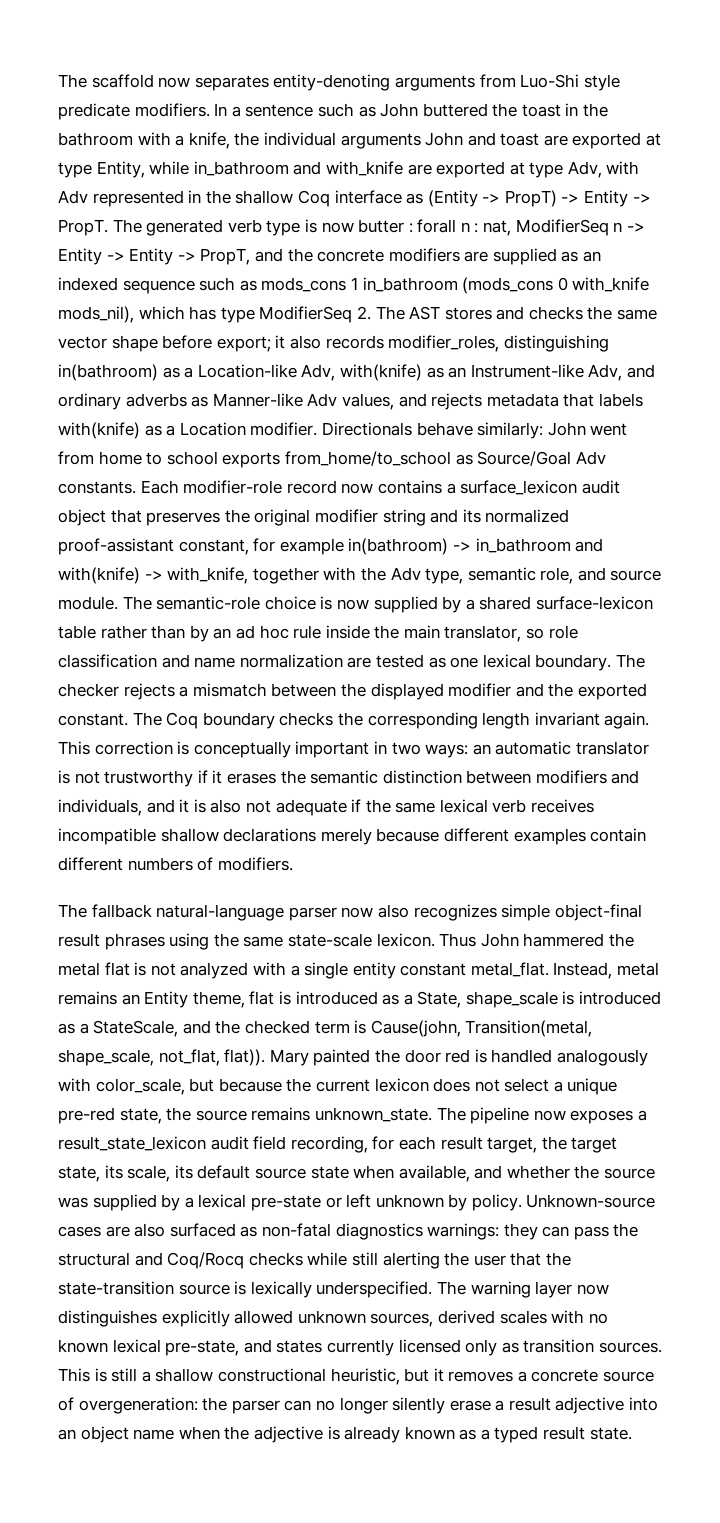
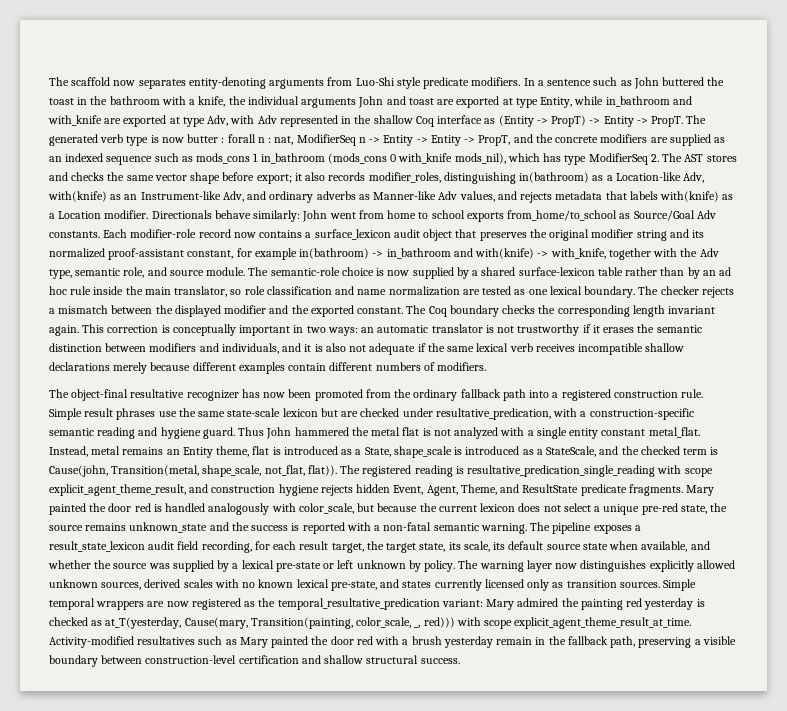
- The fallback natural-language parser now also recognizes simple object-final result phrases using the same state-scale lexicon.
+ The object-final resultative recognizer has now been promoted from the ordinary fallback path into a registered construction rule. Simple result phrases use the same state-scale lexicon but are checked under resultative_predication, with a construction-specific semantic reading and hygiene guard.
+ The registered reading is resultative_predication_single_reading with scope explicit_agent_theme_result, and construction hygiene rejects hidden Event, Agent, Theme, and ResultState predicate fragments.
- Mary painted the door red is handled analogously with color_scale, but because the current lexicon does not select a unique pre-red state, the source remains unknown_state.
+ Mary painted the door red is handled analogously with color_scale, but because the current lexicon does not select a unique pre-red state, the source remains unknown_state and the success is reported with a non-fatal semantic warning.
- The pipeline now exposes a result_state_lexicon audit field recording, for each result target, the target state, its scale, its default source state when available, and whether the source was supplied by a lexical pre-state or left unknown by policy.
+ The pipeline exposes a result_state_lexicon audit field recording, for each result target, the target state, its scale, its default source state when available, and whether the source was supplied by a lexical pre-state or left unknown by policy.
- Unknown-source cases are also surfaced as non-fatal diagnostics warnings: they can pass the structural and Coq/Rocq checks while still alerting the user that the state-transition source is lexically underspecified.
- This is still a shallow constructional heuristic, but it removes a concrete source of overgeneration: the parser can no longer silently erase a result adjective into an object name when the adjective is already known as a typed result state.
+ Simple temporal wrappers are now registered as the temporal_resultative_predication variant: Mary admired the painting red yesterday is checked as at_T(yesterday, Cause(mary, Transition(painting, color_scale, _, red))) with scope explicit_agent_theme_result_at_time. Activity-modified resultatives such as Mary painted the door red with a brush yesterday remain in the fallback path, preserving a visible boundary between construction-level certification and shallow structural success.

